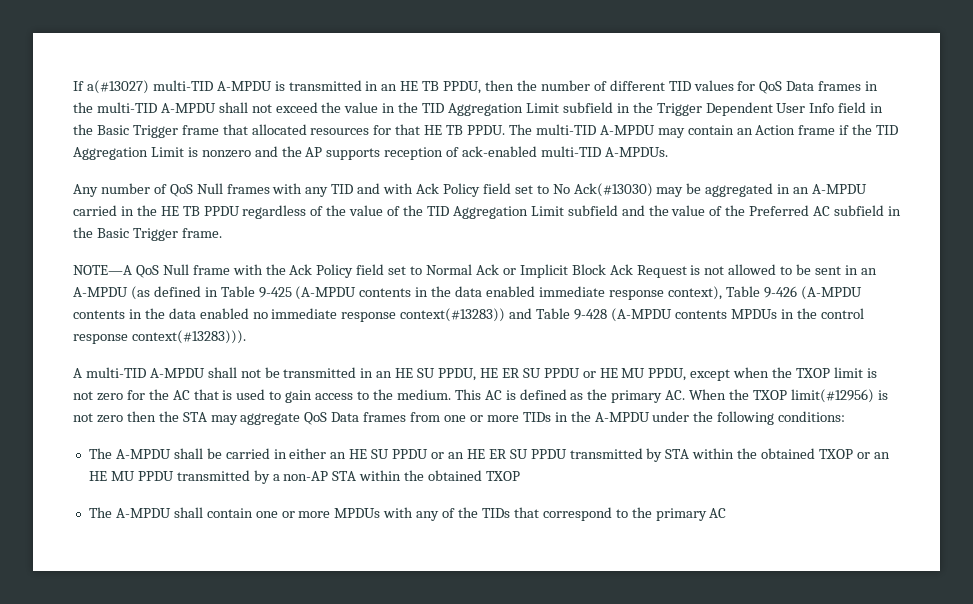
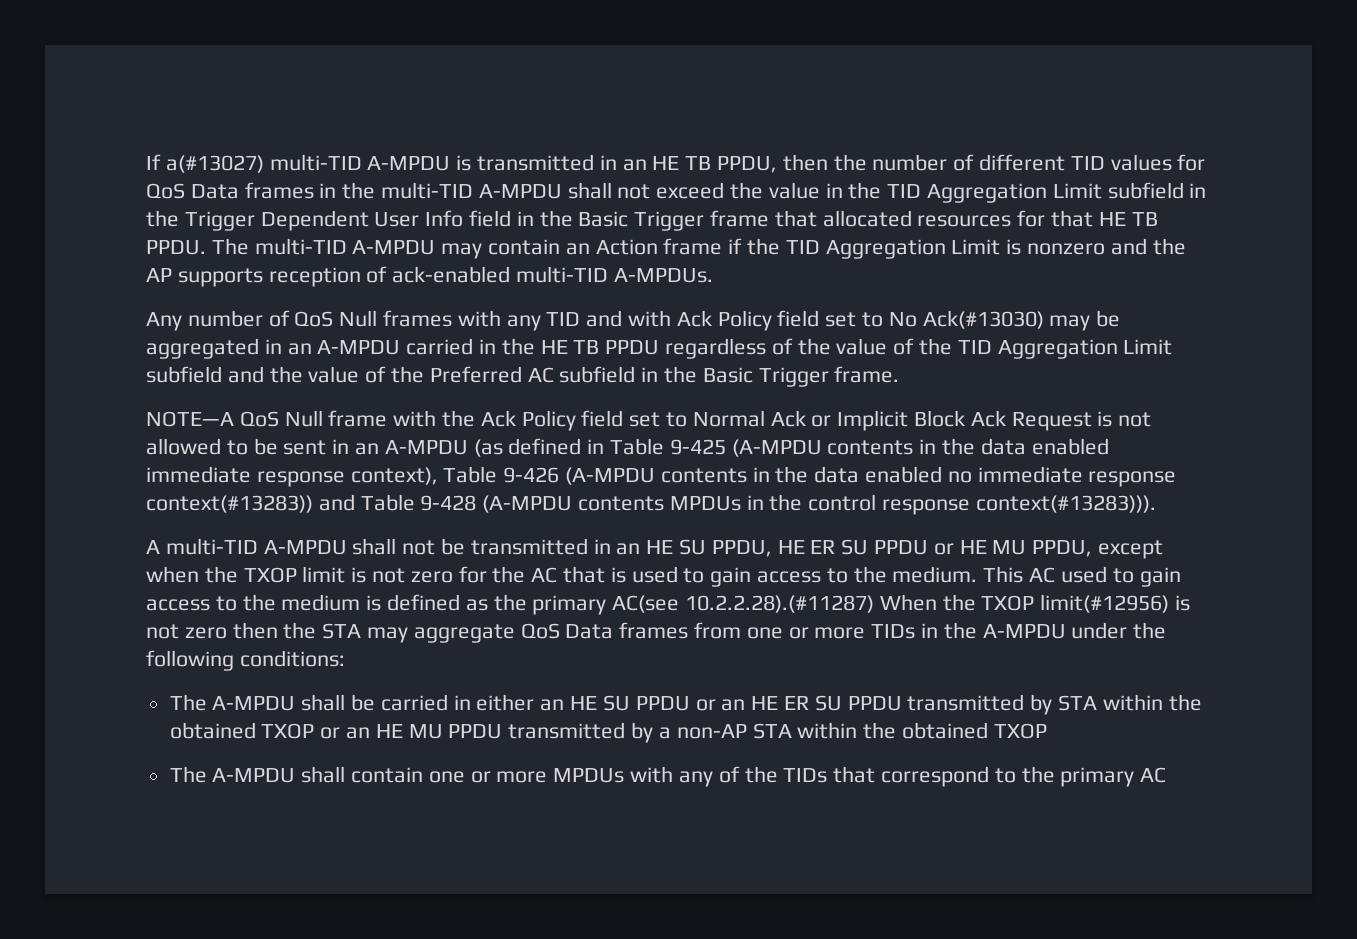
- This AC is defined as the primary AC. When the TXOP limit(#12956) is not zero then the STA may aggregate QoS Data frames from one or more TIDs in the A-MPDU under the following conditions:
+ This AC used to gain access to the medium is defined as the primary AC(see 10.2.2.28).(#11287) When the TXOP limit(#12956) is not zero then the STA may aggregate QoS Data frames from one or more TIDs in the A-MPDU under the following conditions:

